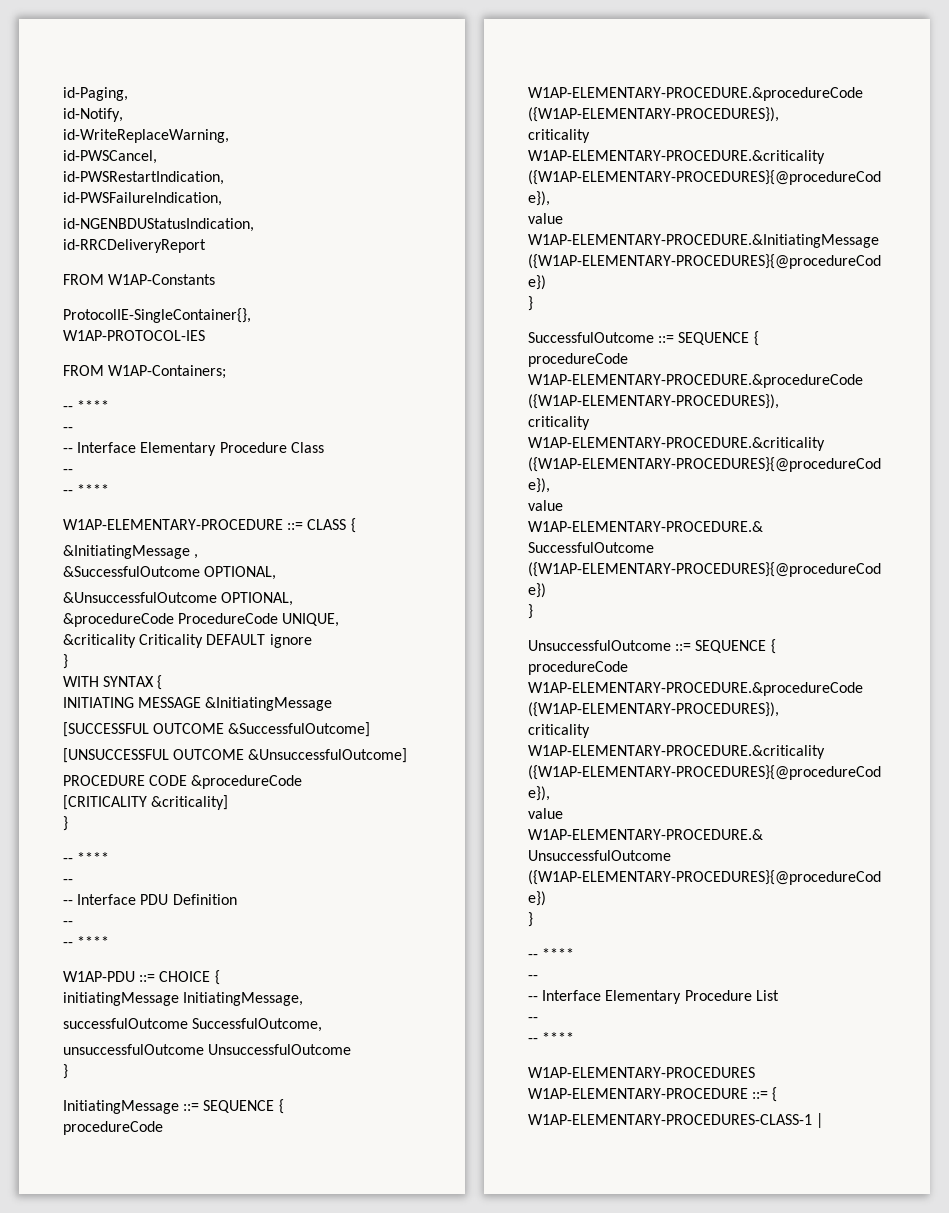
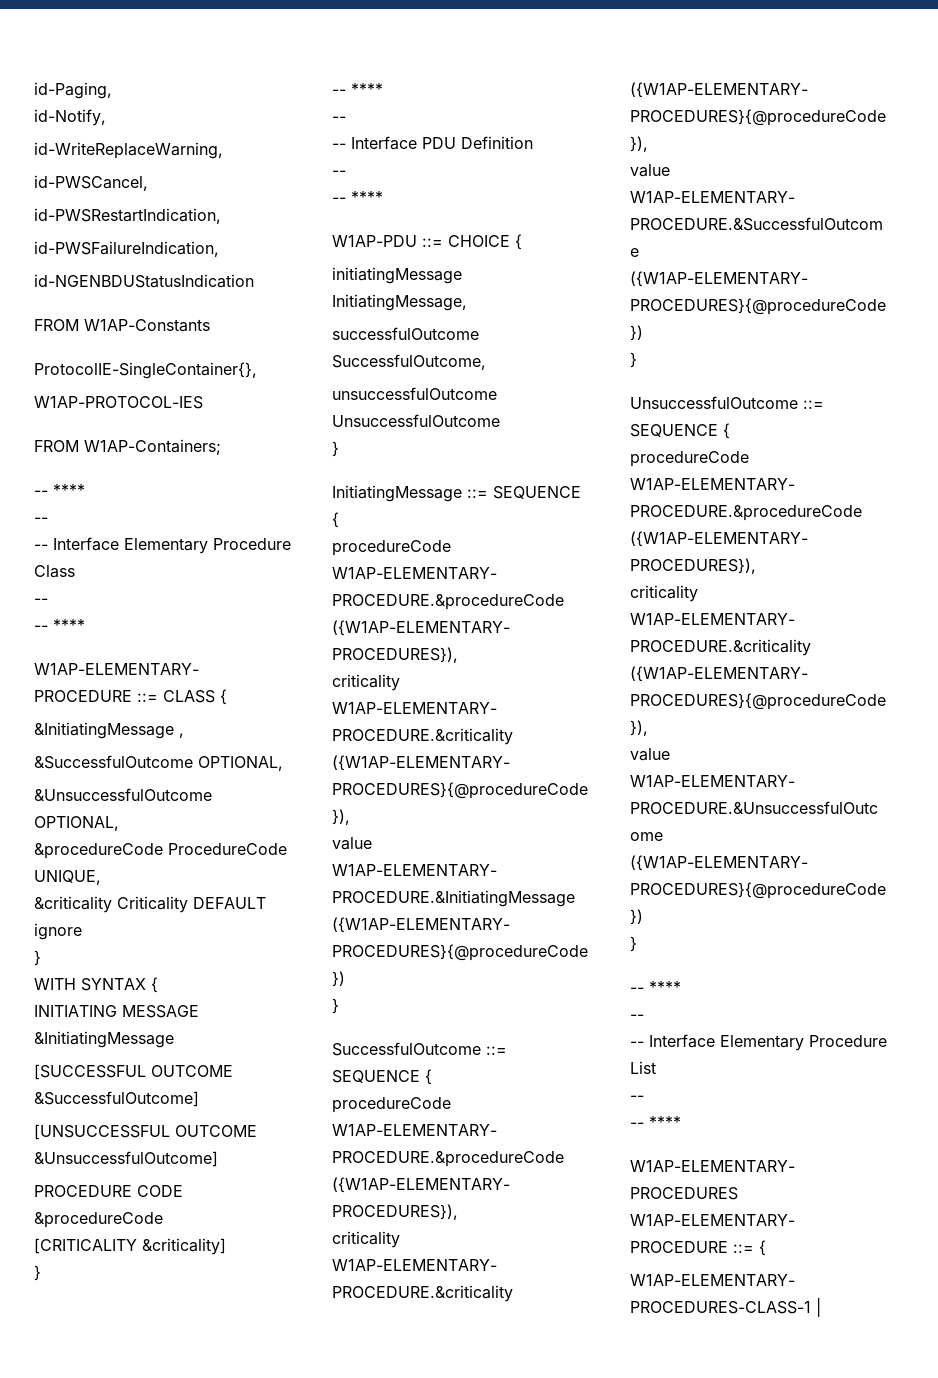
- id-NGENBDUStatusIndication,
- id-RRCDeliveryReport
+ id-NGENBDUStatusIndication

